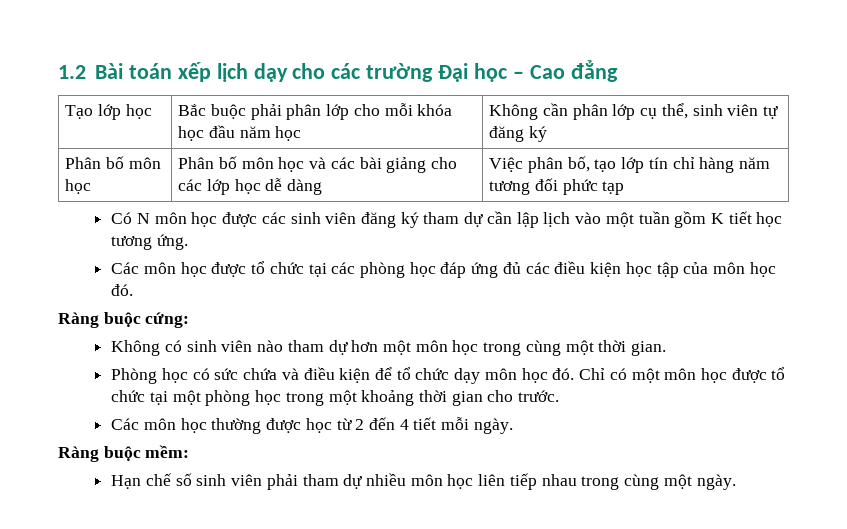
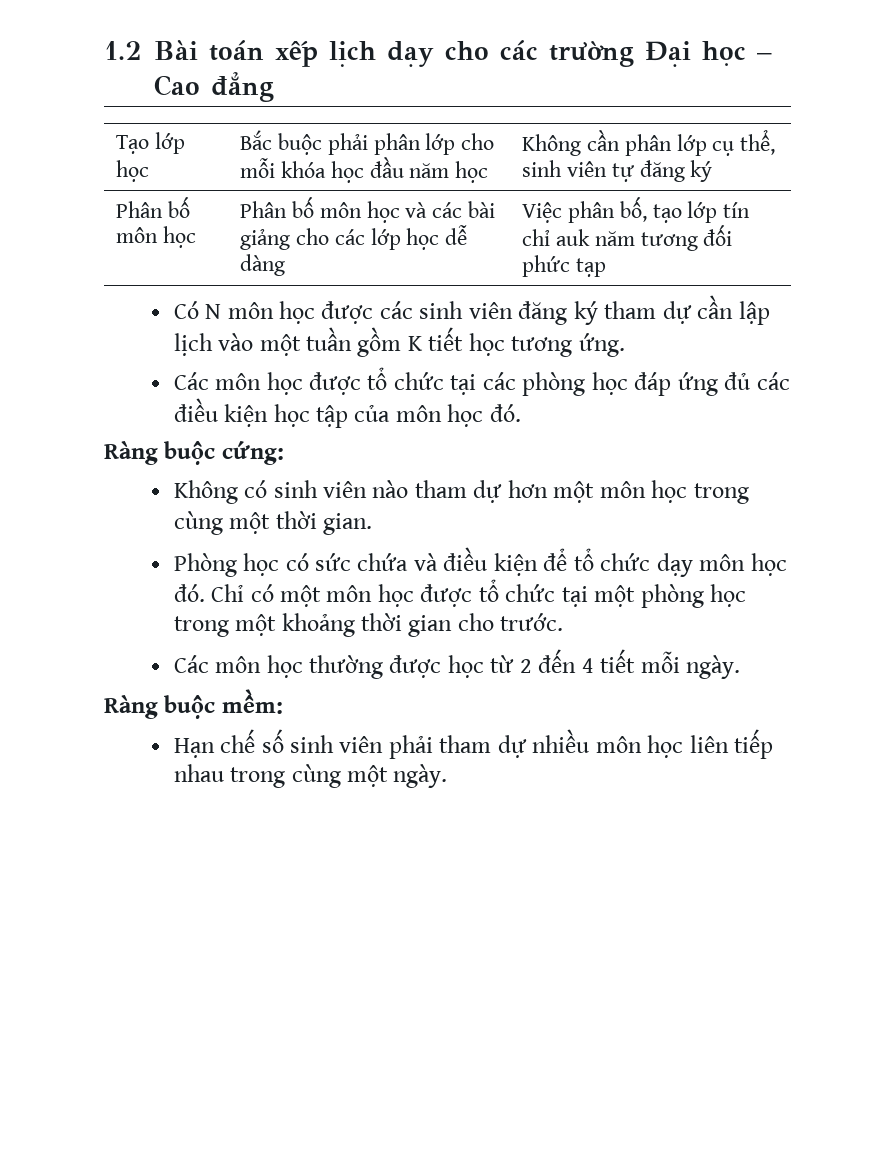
- Phân bố môn học | Phân bố môn học và các bài giảng cho các lớp học dễ dàng | Việc phân bố, tạo lớp tín chỉ hàng năm tương đối phức tạp
+ Phân bố môn học | Phân bố môn học và các bài giảng cho các lớp học dễ dàng | Việc phân bố, tạo lớp tín chỉ auk năm tương đối phức tạp

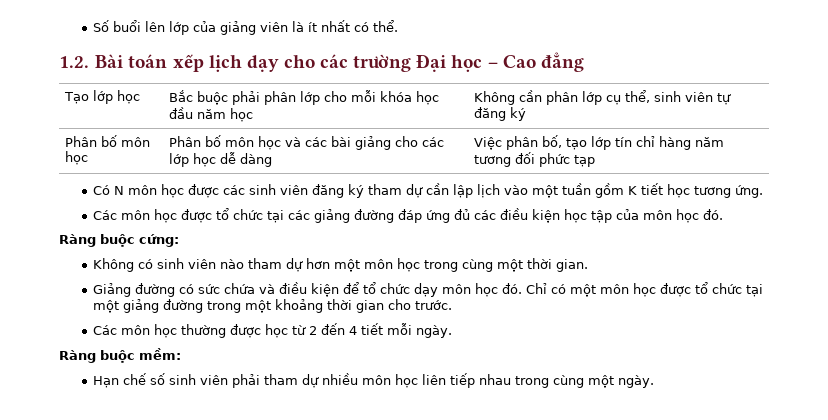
- 1.2 Bài toán xếp lịch dạy cho các trường Đại học – Cao đẳng
+ Số buổi lên lớp của giảng viên là ít nhất có thể.
+ 1.2. Bài toán xếp lịch dạy cho các trường Đại học – Cao đẳng
- Phân bố môn học | Phân bố môn học và các bài giảng cho các lớp học dễ dàng | Việc phân bố, tạo lớp tín chỉ auk năm tương đối phức tạp
+ Phân bố môn học | Phân bố môn học và các bài giảng cho các lớp học dễ dàng | Việc phân bố, tạo lớp tín chỉ hàng năm tương đối phức tạp
- Các môn học được tổ chức tại các phòng học đáp ứng đủ các điều kiện học tập của môn học đó.
+ Các môn học được tổ chức tại các giảng đường đáp ứng đủ các điều kiện học tập của môn học đó.
- Phòng học có sức chứa và điều kiện để tổ chức dạy môn học đó.
+ Giảng đường có sức chứa và điều kiện để tổ chức dạy môn học đó.
- Chỉ có một môn học được tổ chức tại một phòng học trong một khoảng thời gian cho trước.
+ Chỉ có một môn học được tổ chức tại một giảng đường trong một khoảng thời gian cho trước.

